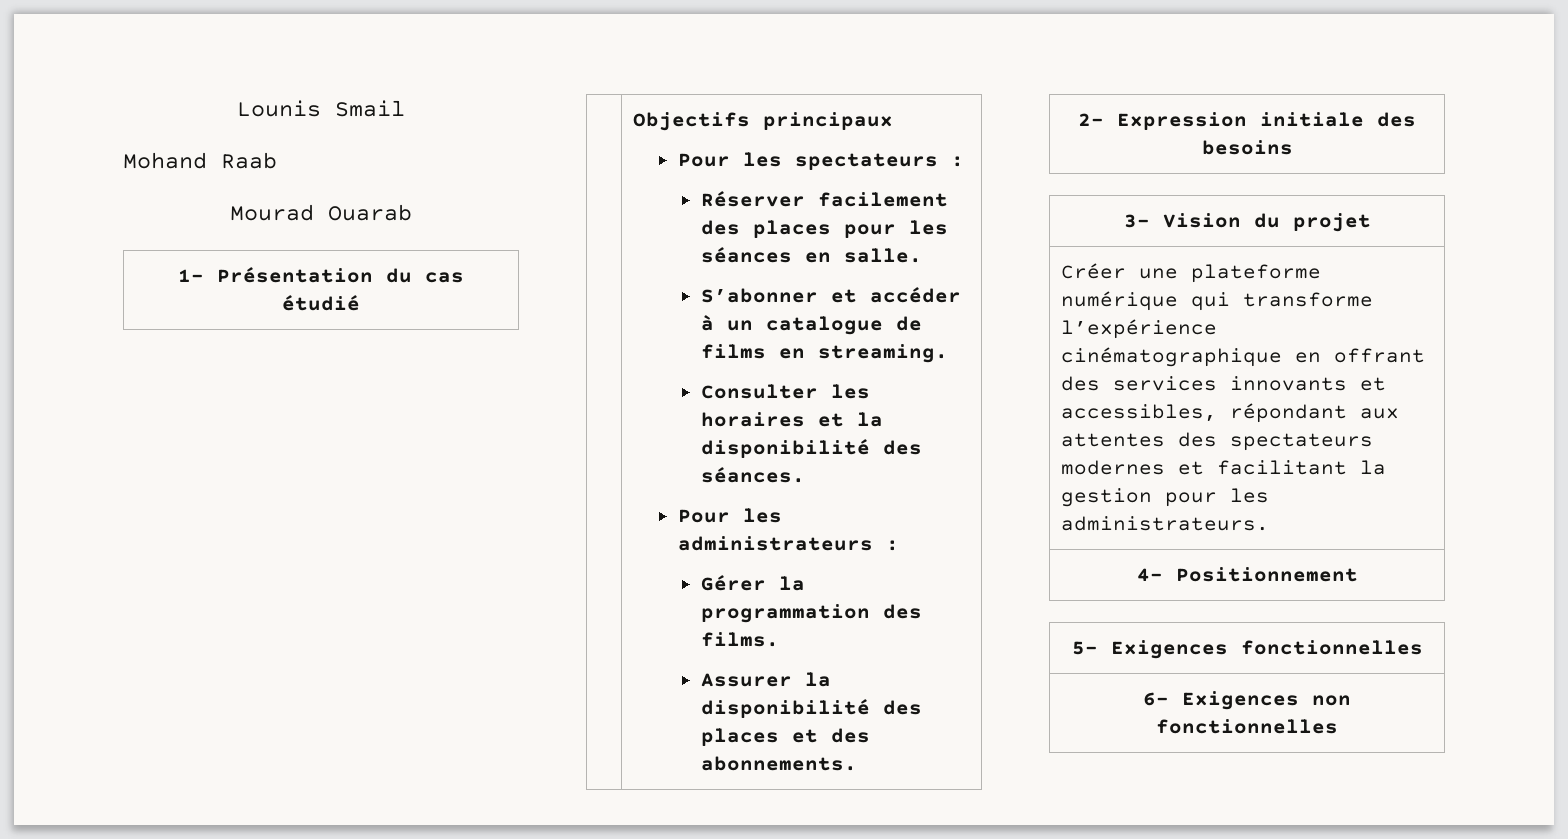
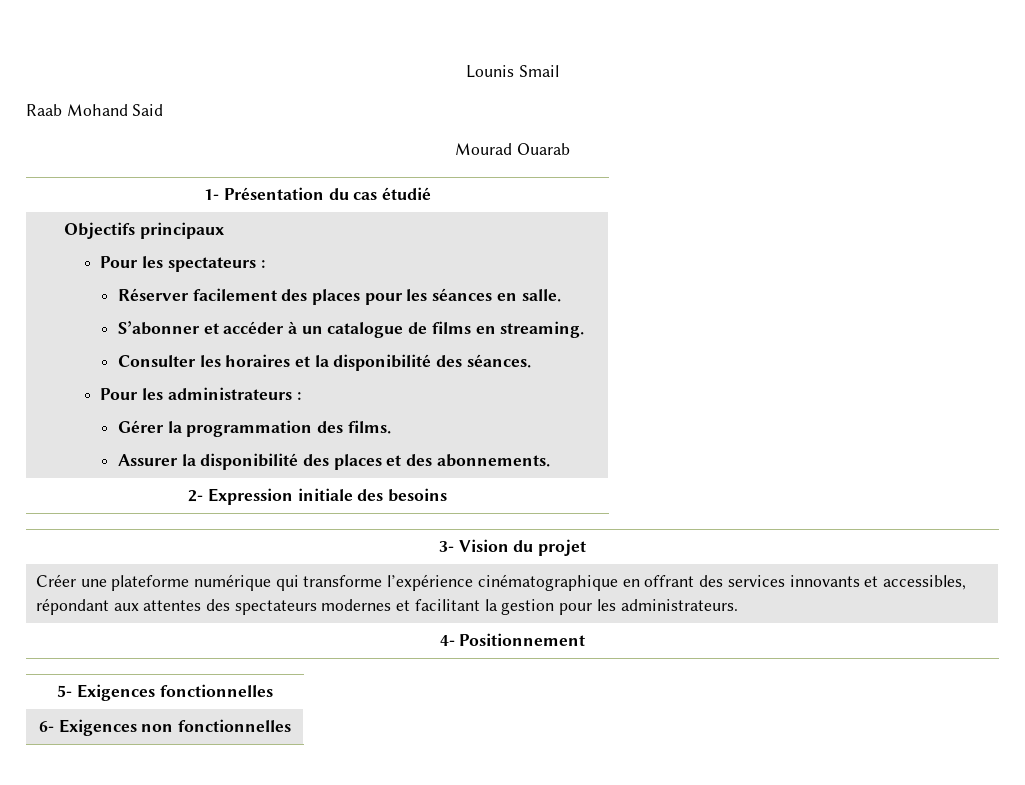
- Mohand Raab
+ Raab Mohand Said

